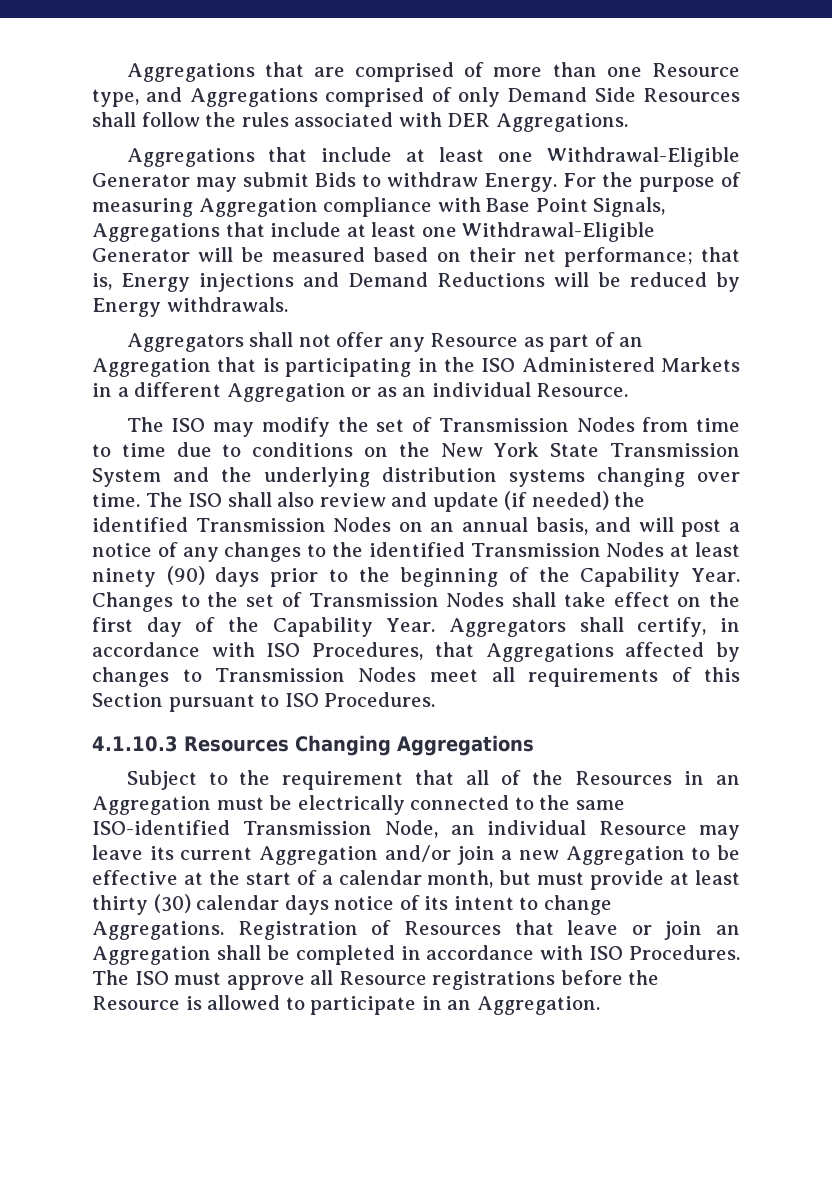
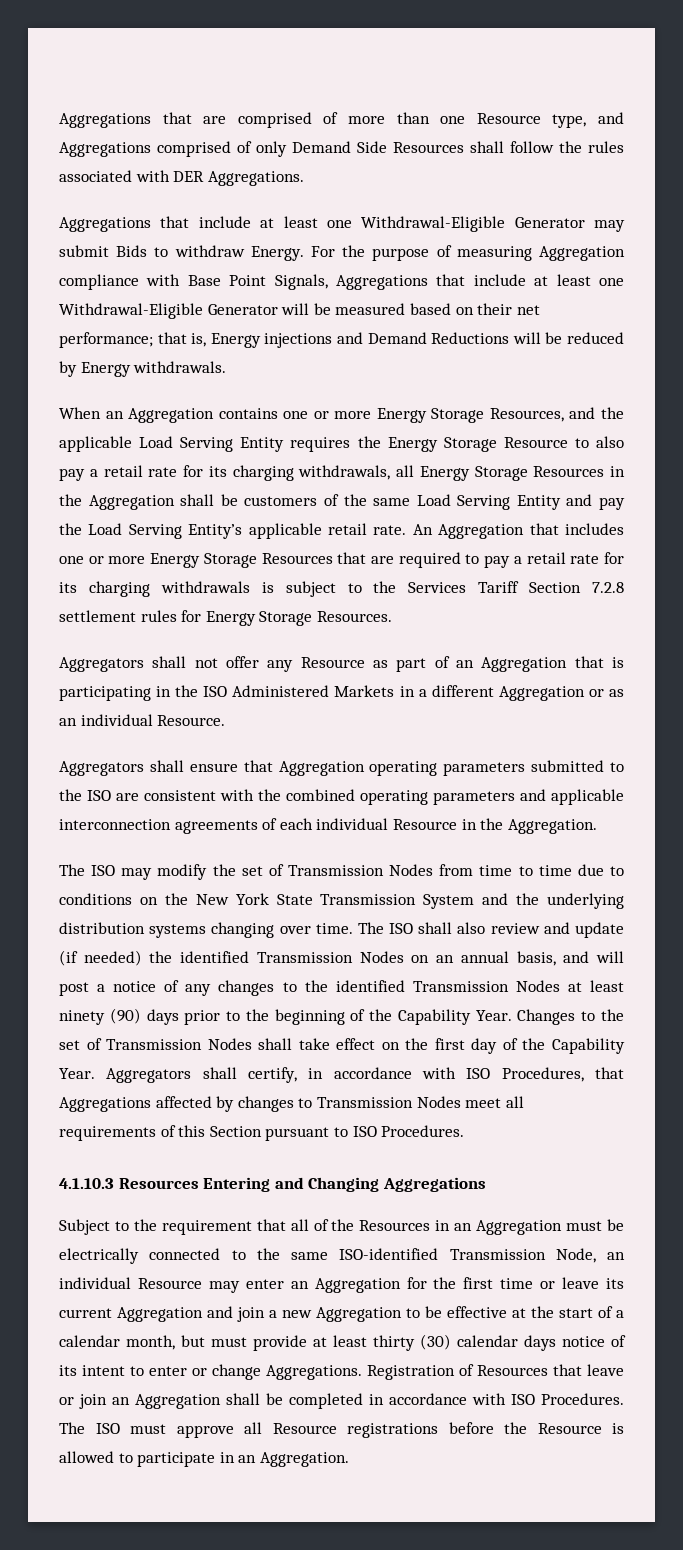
+ When an Aggregation contains one or more Energy Storage Resources, and the applicable Load Serving Entity requires the Energy Storage Resource to also pay a retail rate for its charging withdrawals, all Energy Storage Resources in the Aggregation shall be customers of the same Load Serving Entity and pay the Load Serving Entity’s applicable retail rate. An Aggregation that includes one or more Energy Storage Resources that are required to pay a retail rate for its charging withdrawals is subject to the Services Tariff Section 7.2.8 settlement rules for Energy Storage Resources.
+ Aggregators shall ensure that Aggregation operating parameters submitted to the ISO are consistent with the combined operating parameters and applicable interconnection agreements of each individual Resource in the Aggregation.
- 4.1.10.3 Resources Changing Aggregations
+ 4.1.10.3 Resources Entering and Changing Aggregations
- Subject to the requirement that all of the Resources in an Aggregation must be electrically connected to the same ISO-identified Transmission Node, an individual Resource may leave its current Aggregation and/or join a new Aggregation to be effective at the start of a calendar month, but must provide at least thirty (30) calendar days notice of its intent to change Aggregations.
+ Subject to the requirement that all of the Resources in an Aggregation must be electrically connected to the same ISO-identified Transmission Node, an individual Resource may enter an Aggregation for the first time or leave its current Aggregation and join a new Aggregation to be effective at the start of a calendar month, but must provide at least thirty (30) calendar days notice of its intent to enter or change Aggregations.

